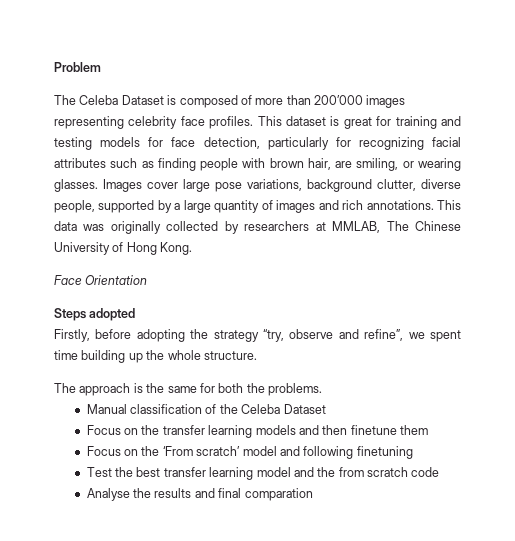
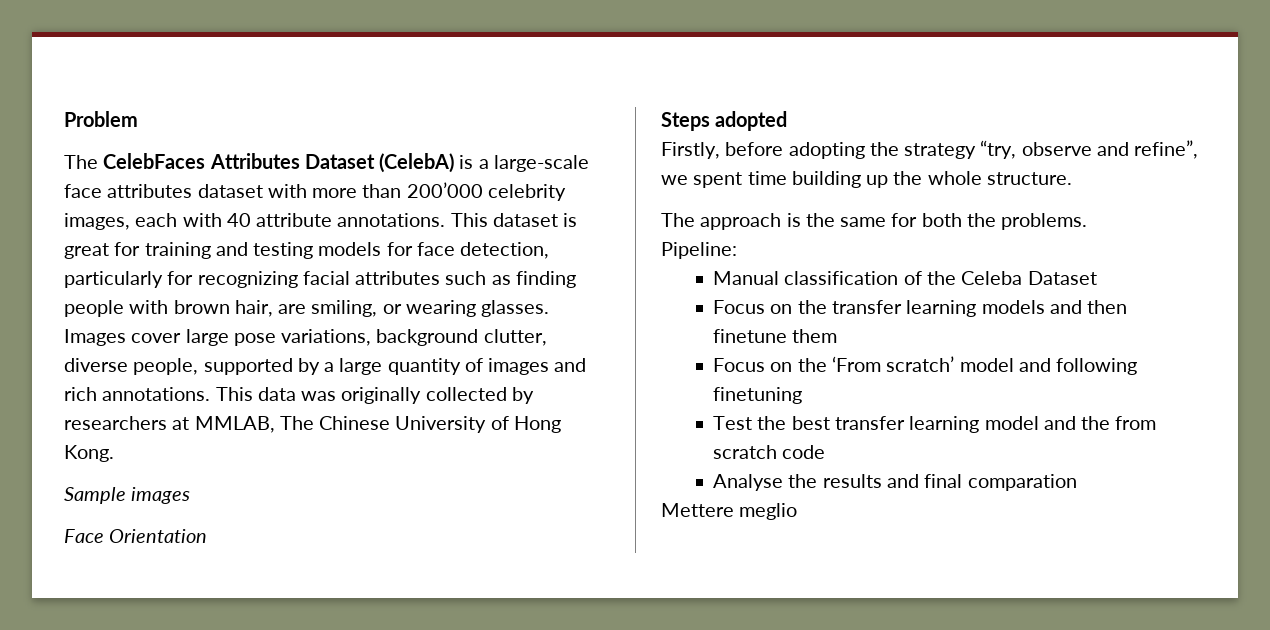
- The Celeba Dataset is composed of more than 200’000 images representing celebrity face profiles.
+ The CelebFaces Attributes Dataset (CelebA) is a large-scale face attributes dataset with more than 200’000 celebrity images, each with 40 attribute annotations.
+ Sample images
+ Pipeline:
+ Mettere meglio

